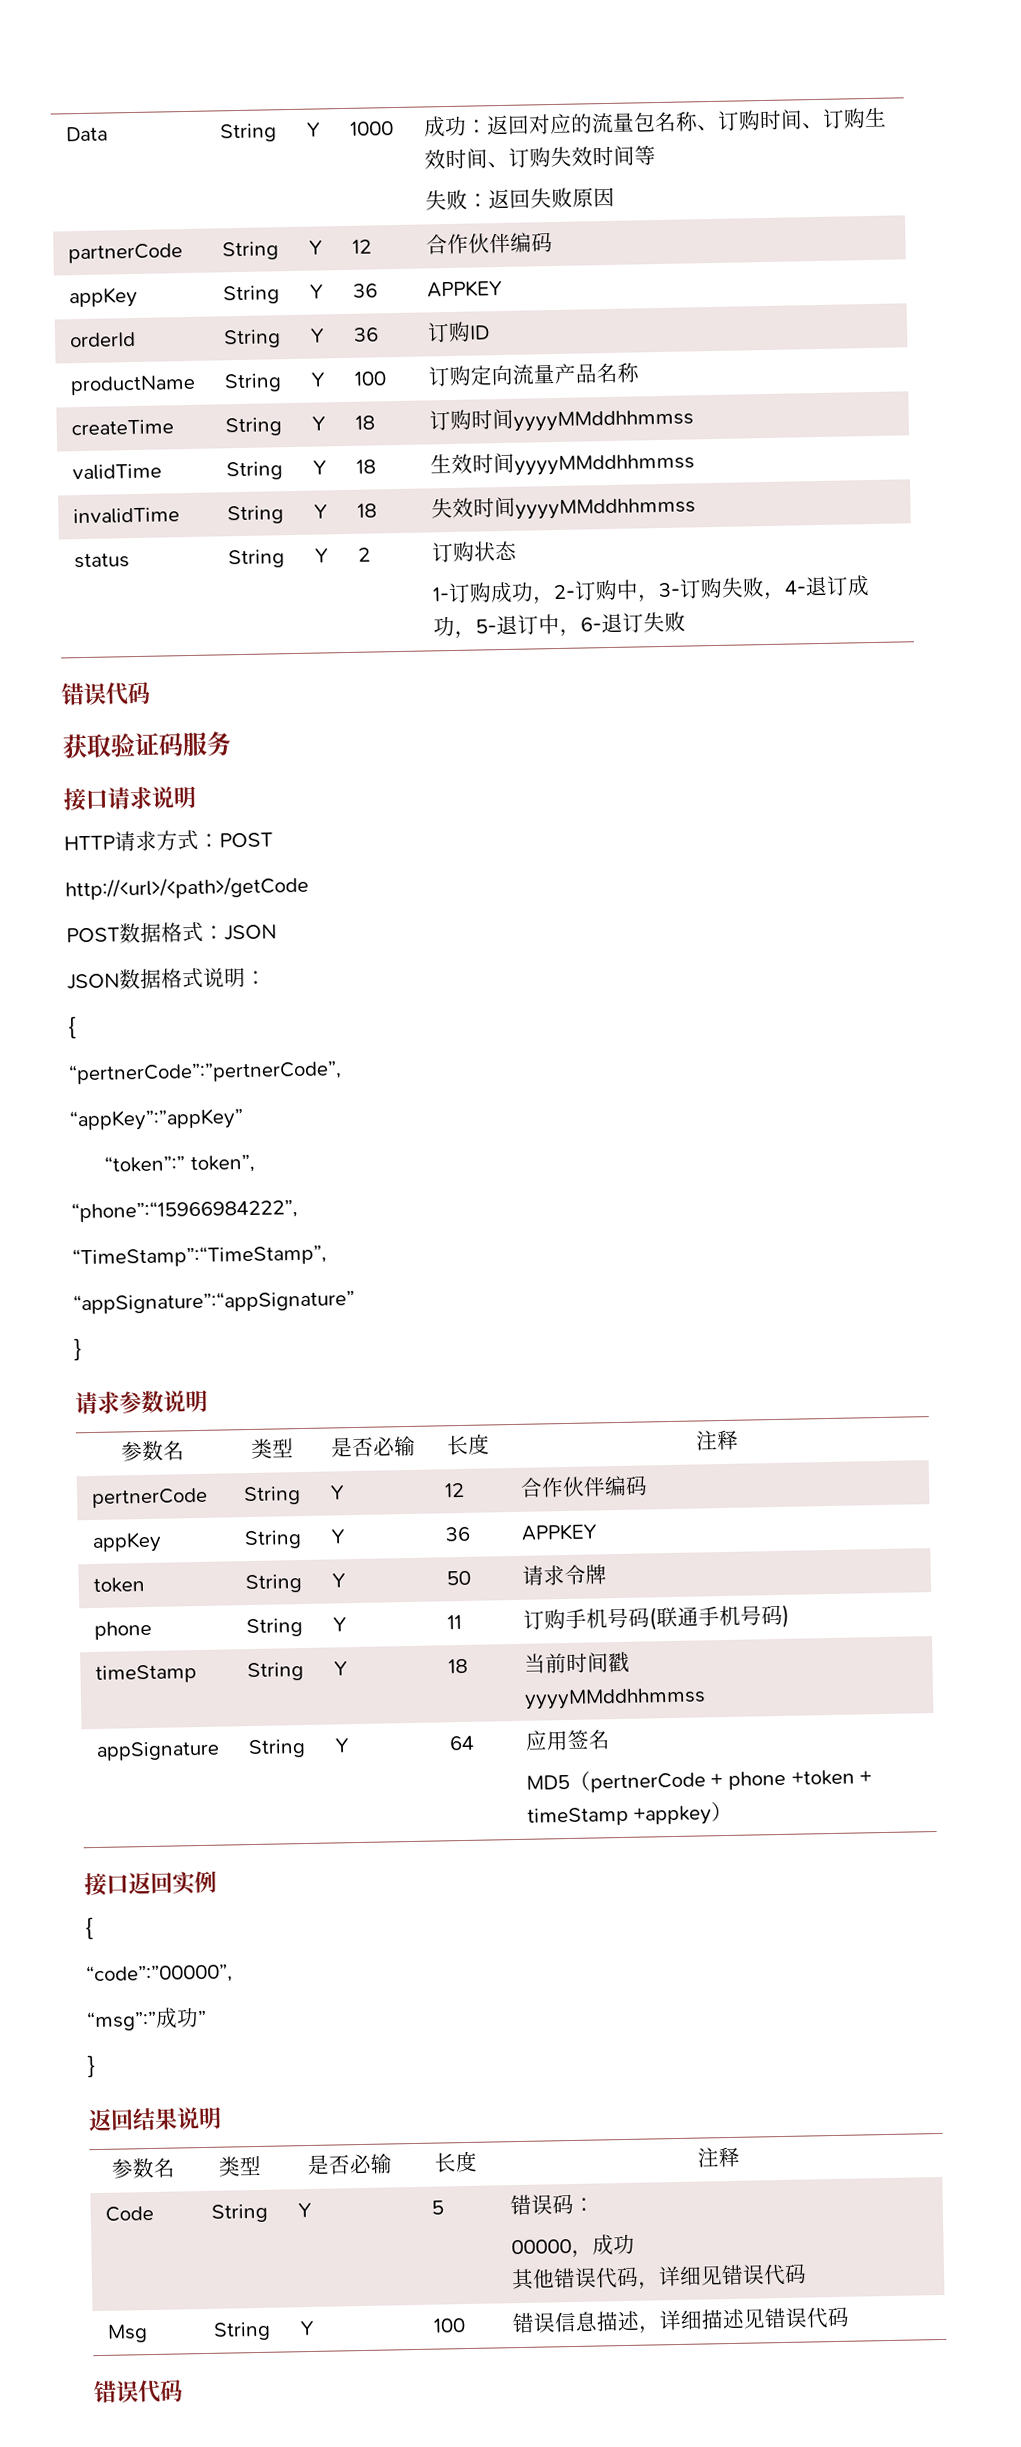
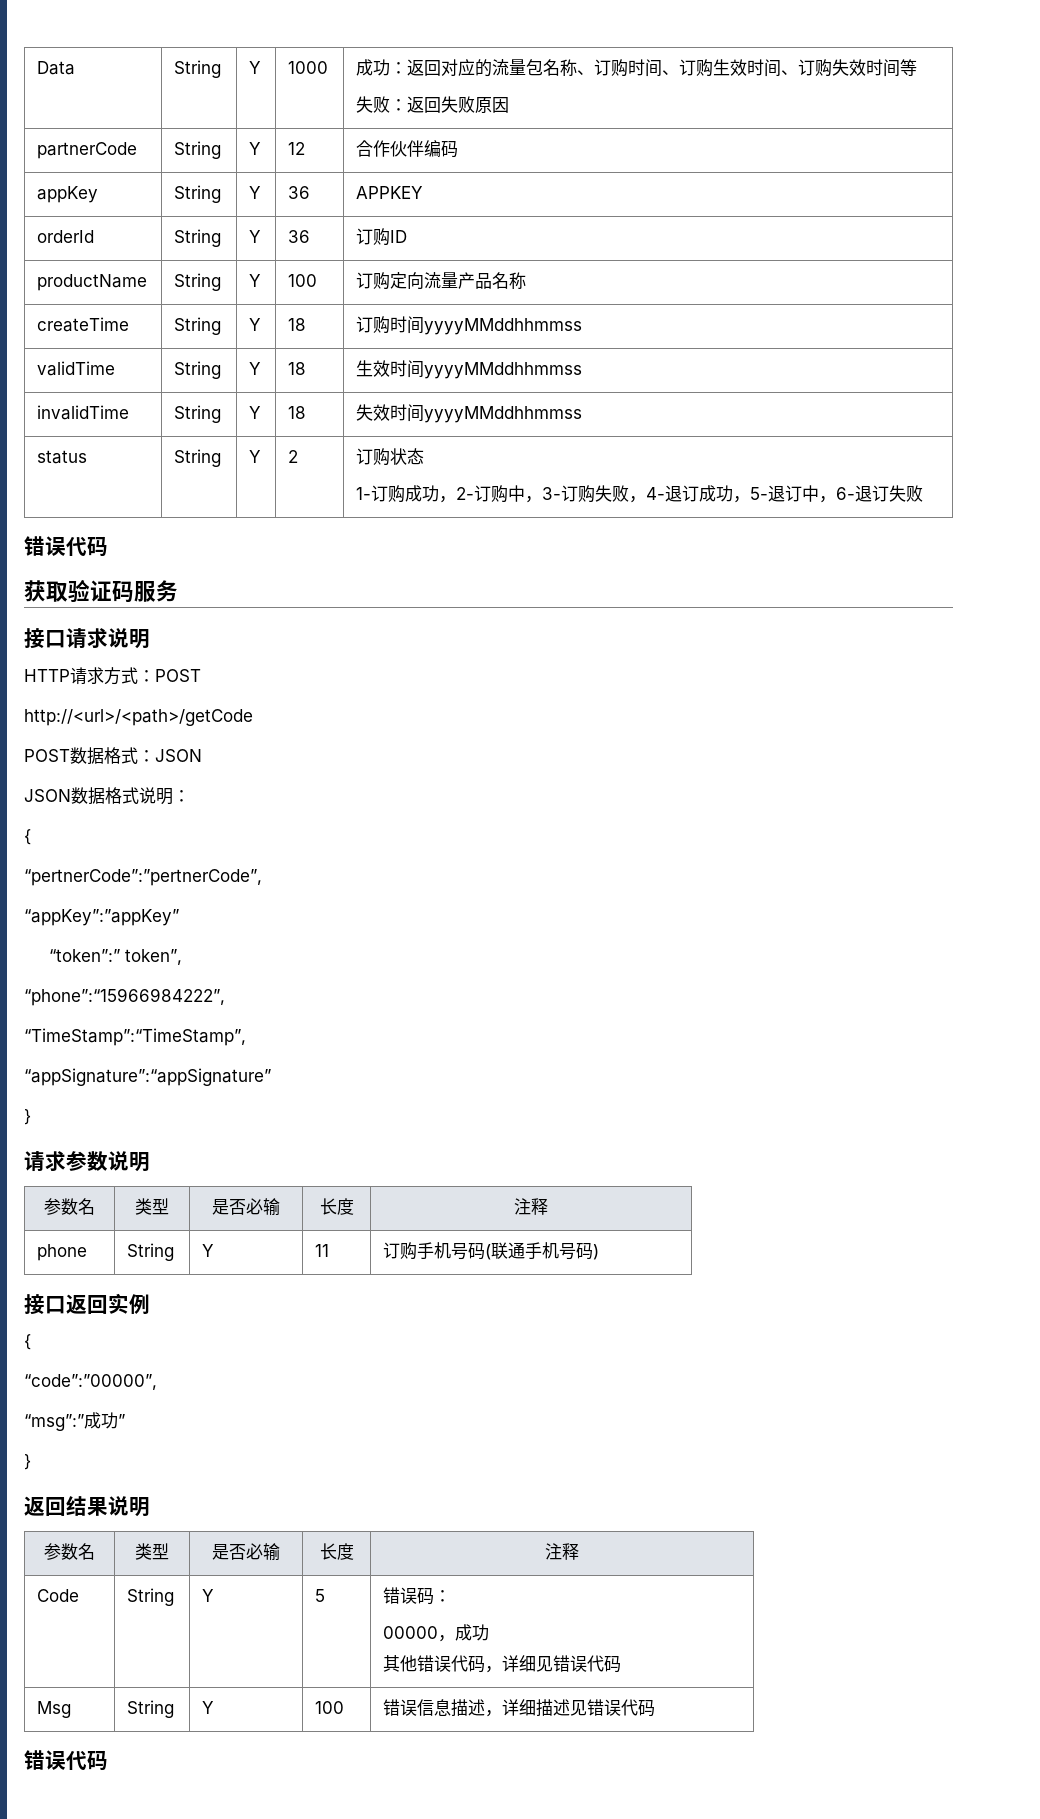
- pertnerCode | String | Y | 12 | 合作伙伴编码
- appKey | String | Y | 36 | APPKEY
- token | String | Y | 50 | 请求令牌
- timeStamp | String | Y | 18 | 当前时间戳
- yyyyMMddhhmmss
- appSignature | String | Y | 64 | 应用签名
- MD5（pertnerCode + phone +token + timeStamp +appkey）

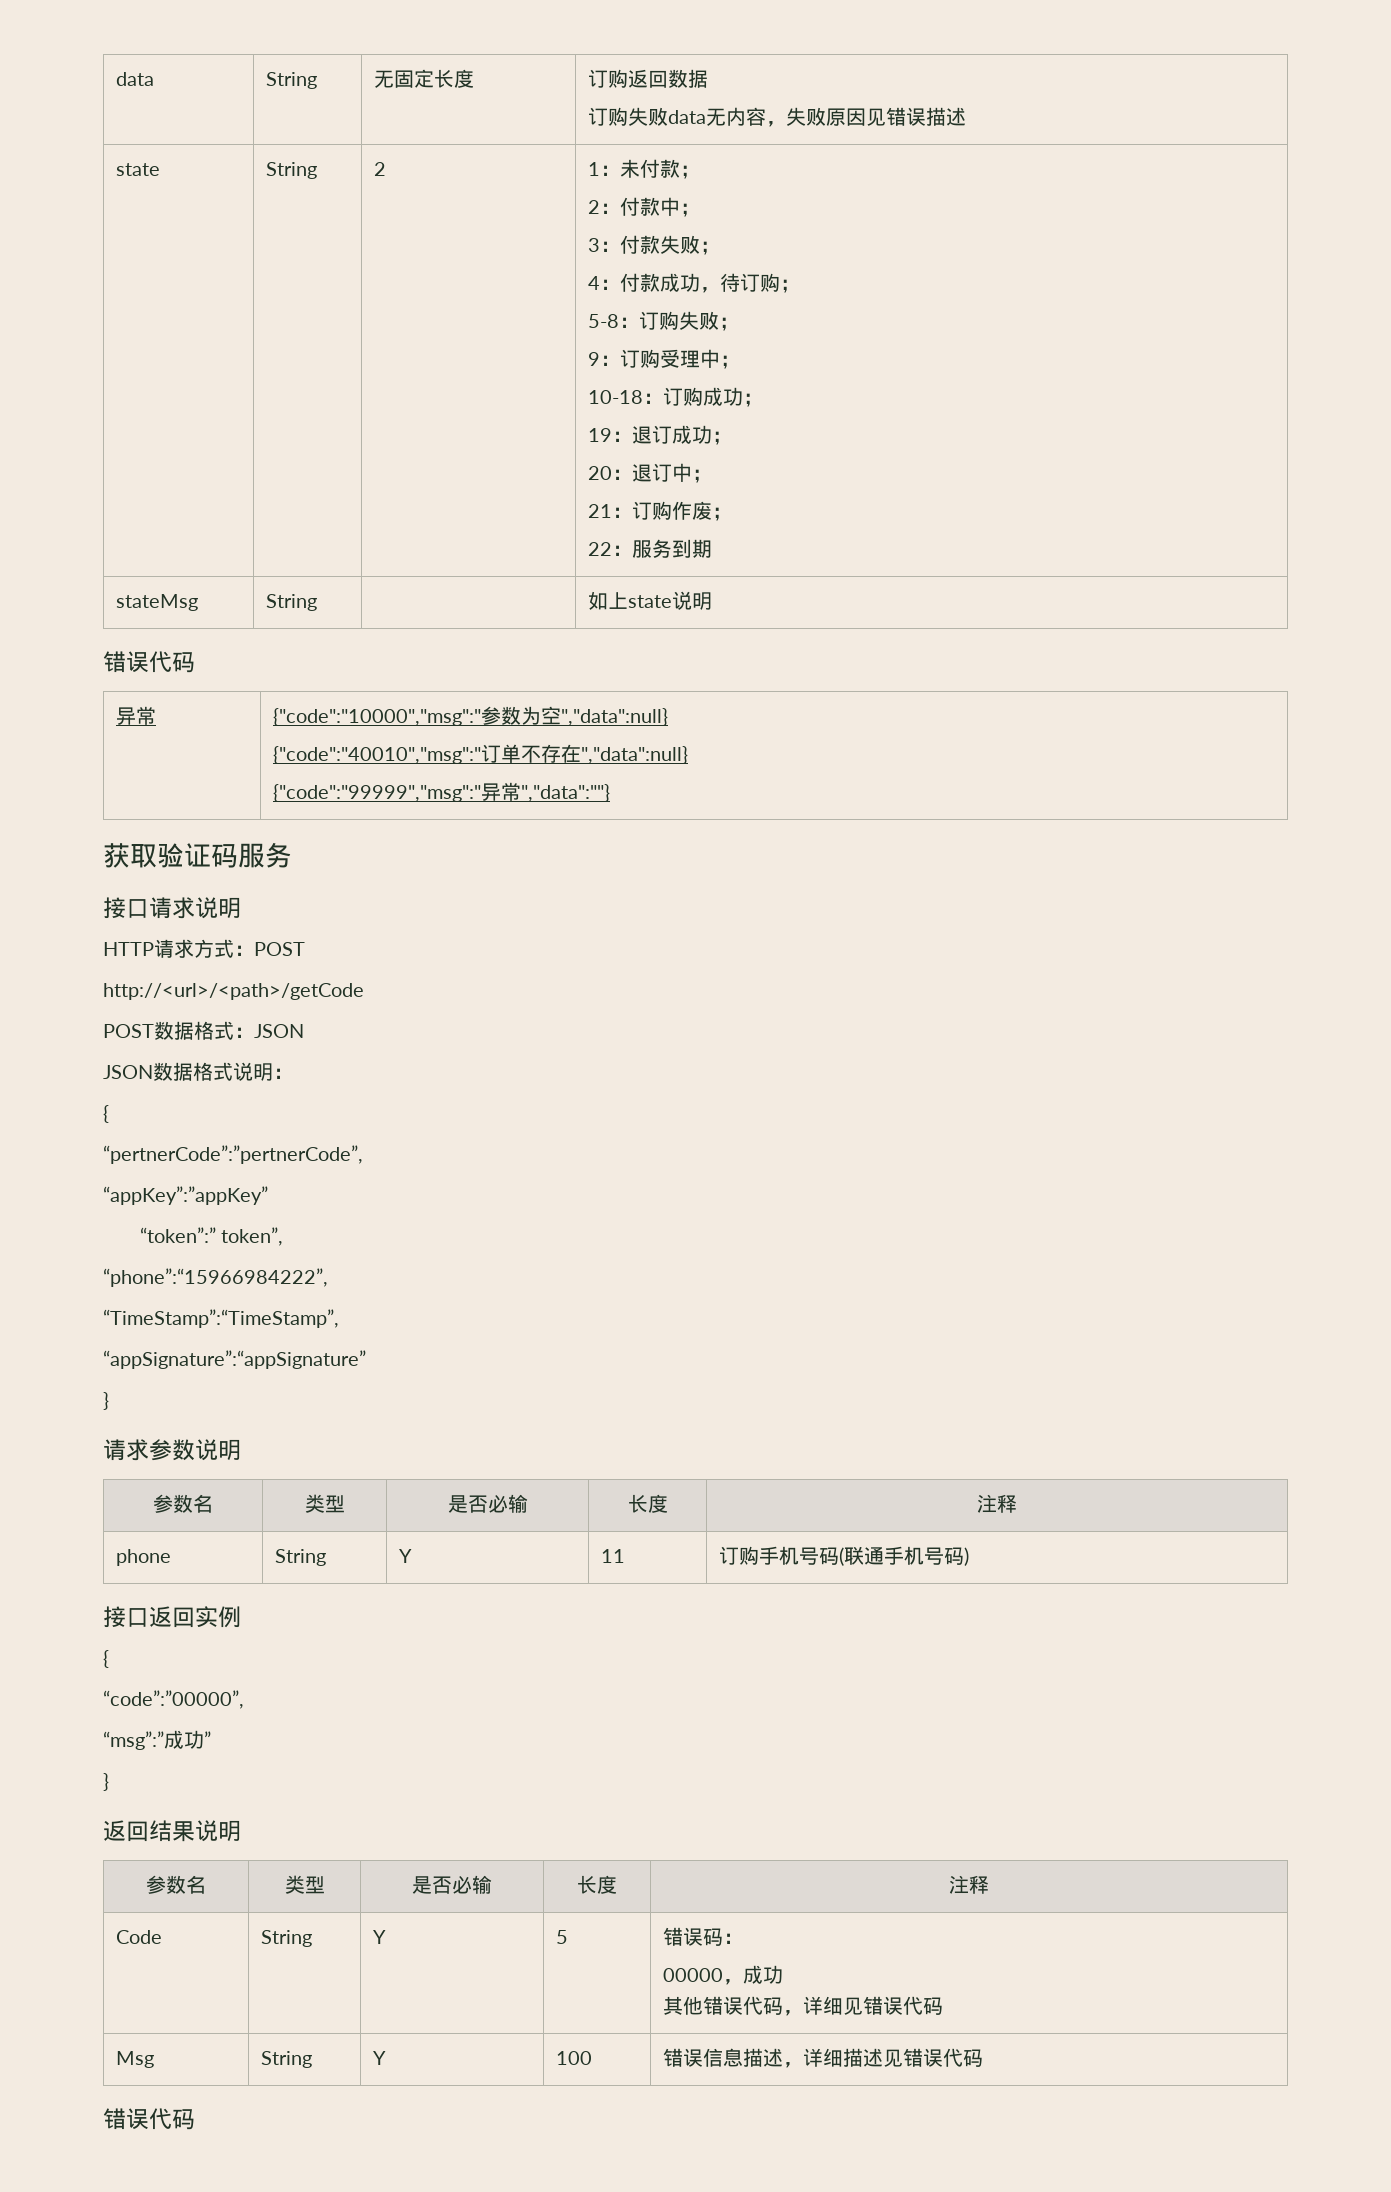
- Data | String | Y | 1000 | 成功：返回对应的流量包名称、订购时间、订购生效时间、订购失效时间等
- 失败：返回失败原因
- partnerCode | String | Y | 12 | 合作伙伴编码
- appKey | String | Y | 36 | APPKEY
- orderId | String | Y | 36 | 订购ID
- productName | String | Y | 100 | 订购定向流量产品名称
- createTime | String | Y | 18 | 订购时间yyyyMMddhhmmss
- validTime | String | Y | 18 | 生效时间yyyyMMddhhmmss
- invalidTime | String | Y | 18 | 失效时间yyyyMMddhhmmss
- status | String | Y | 2 | 订购状态
- 1-订购成功，2-订购中，3-订购失败，4-退订成功，5-退订中，6-退订失败
+ data | String | 无固定长度 | 订购返回数据
+ 订购失败data无内容，失败原因见错误描述
+ state | String | 2 | 1：未付款；
+ 2：付款中；
+ 3：付款失败；
+ 4：付款成功，待订购；
+ 5-8：订购失败；
+ 9：订购受理中；
+ 10-18：订购成功；
+ 19：退订成功；
+ 20：退订中；
+ 21：订购作废；
+ 22：服务到期
+ stateMsg | String | | 如上state说明
  错误代码
+ 异常 | {"code":"10000","msg":"参数为空","data":null}
+ {"code":"40010","msg":"订单不存在","data":null}
+ {"code":"99999","msg":"异常","data":""}

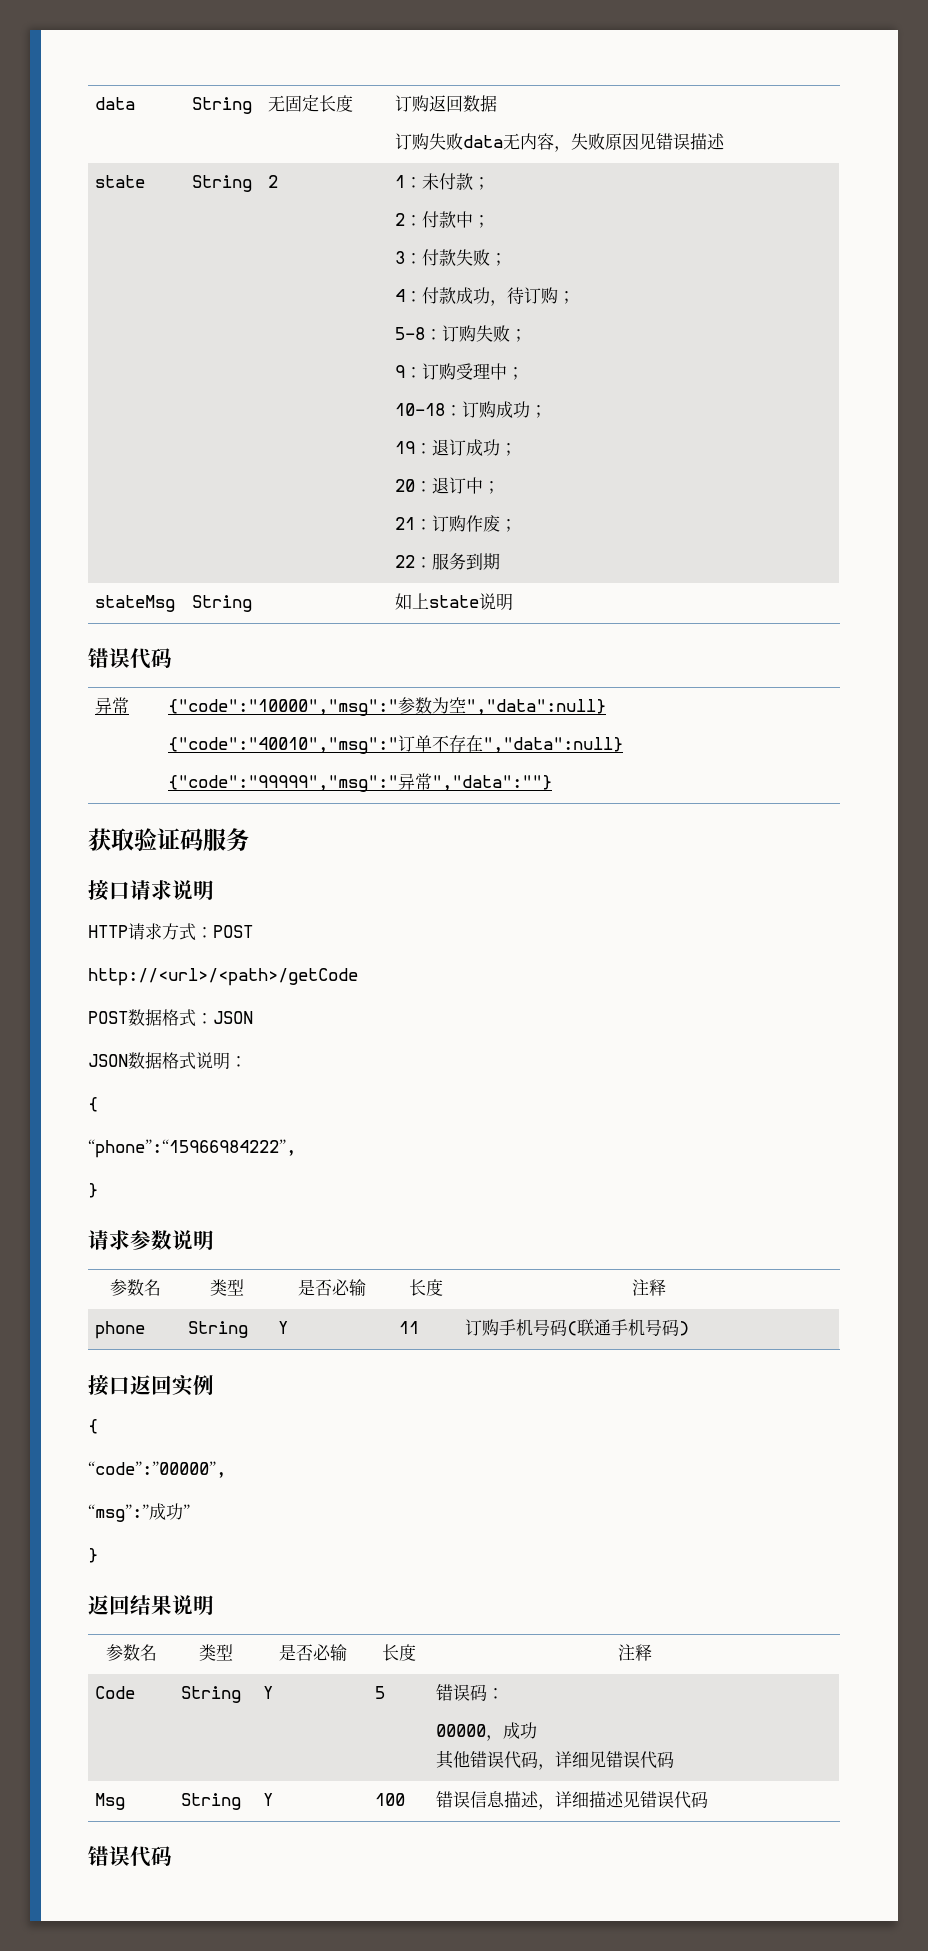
- “pertnerCode”:”pertnerCode”,
- “appKey”:”appKey”
- “token”:” token”,
- “TimeStamp”:“TimeStamp”,
- “appSignature”:“appSignature”

